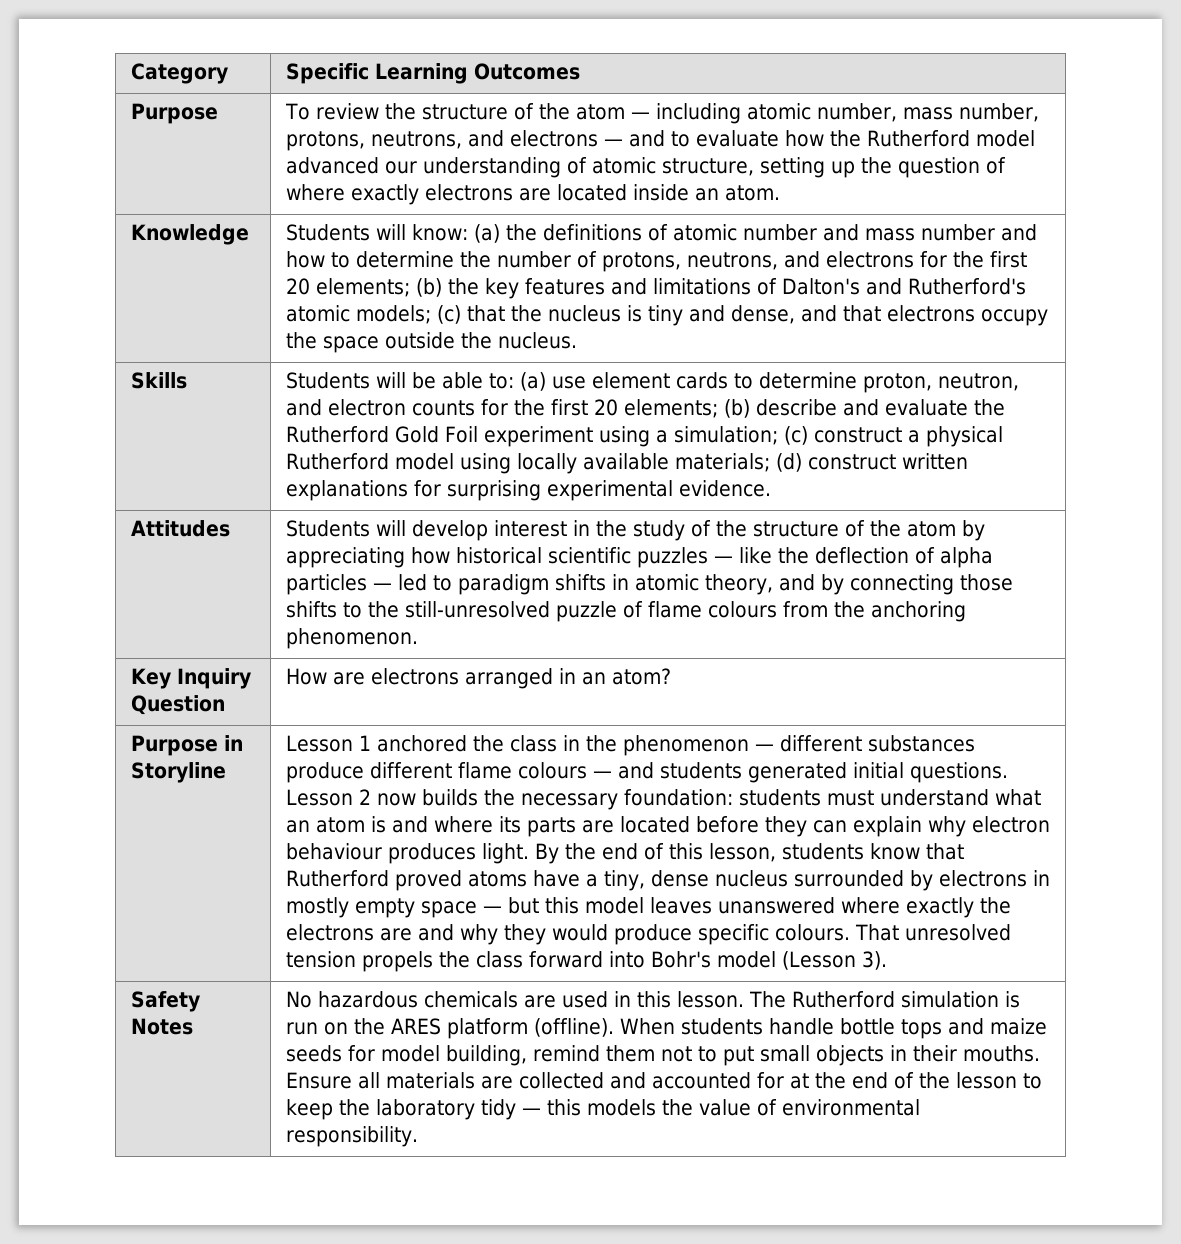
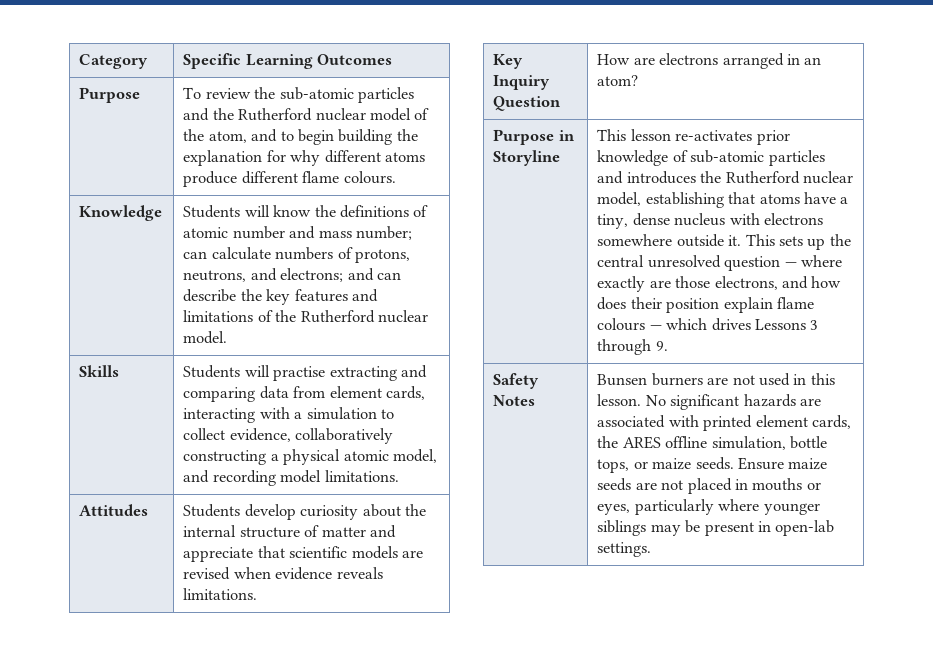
- To review the structure of the atom — including atomic number, mass number, protons, neutrons, and electrons — and to evaluate how the Rutherford model advanced our understanding of atomic structure, setting up the question of where exactly electrons are located inside an atom.
+ To review the sub-atomic particles and the Rutherford nuclear model of the atom, and to begin building the explanation for why different atoms produce different flame colours.
- Students will know: (a) the definitions of atomic number and mass number and how to determine the number of protons, neutrons, and electrons for the first 20 elements; (b) the key features and limitations of Dalton's and Rutherford's atomic models; (c) that the nucleus is tiny and dense, and that electrons occupy the space outside the nucleus.
- Skills | Students will be able to: (a) use element cards to determine proton, neutron, and electron counts for the first 20 elements; (b) describe and evaluate the Rutherford Gold Foil experiment using a simulation; (c) construct a physical Rutherford model using locally available materials; (d) construct written explanations for surprising experimental evidence.
- Attitudes | Students will develop interest in the study of the structure of the atom by appreciating how historical scientific puzzles — like the deflection of alpha particles — led to paradigm shifts in atomic theory, and by connecting those shifts to the still-unresolved puzzle of flame colours from the anchoring phenomenon.
+ Students will know the definitions of atomic number and mass number; can calculate numbers of protons, neutrons, and electrons; and can describe the key features and limitations of the Rutherford nuclear model.
+ Skills | Students will practise extracting and comparing data from element cards, interacting with a simulation to collect evidence, collaboratively constructing a physical atomic model, and recording model limitations.
+ Attitudes | Students develop curiosity about the internal structure of matter and appreciate that scientific models are revised when evidence reveals limitations.
- Lesson 1 anchored the class in the phenomenon — different substances produce different flame colours — and students generated initial questions. Lesson 2 now builds the necessary foundation: students must understand what an atom is and where its parts are located before they can explain why electron behaviour produces light. By the end of this lesson, students know that Rutherford proved atoms have a tiny, dense nucleus surrounded by electrons in mostly empty space — but this model leaves unanswered where exactly the electrons are and why they would produce specific colours. That unresolved tension propels the class forward into Bohr's model (Lesson 3).
- Safety Notes | No hazardous chemicals are used in this lesson. The Rutherford simulation is run on the ARES platform (offline). When students handle bottle tops and maize seeds for model building, remind them not to put small objects in their mouths. Ensure all materials are collected and accounted for at the end of the lesson to keep the laboratory tidy — this models the value of environmental responsibility.
+ This lesson re-activates prior knowledge of sub-atomic particles and introduces the Rutherford nuclear model, establishing that atoms have a tiny, dense nucleus with electrons somewhere outside it. This sets up the central unresolved question — where exactly are those electrons, and how does their position explain flame colours — which drives Lessons 3 through 9.
+ Safety Notes | Bunsen burners are not used in this lesson. No significant hazards are associated with printed element cards, the ARES offline simulation, bottle tops, or maize seeds. Ensure maize seeds are not placed in mouths or eyes, particularly where younger siblings may be present in open-lab settings.

